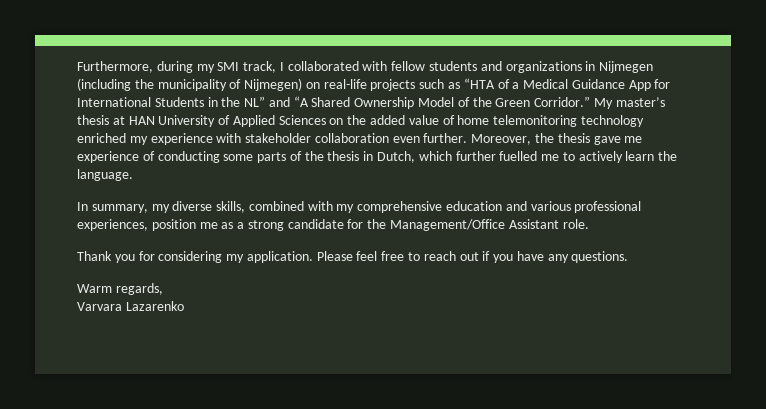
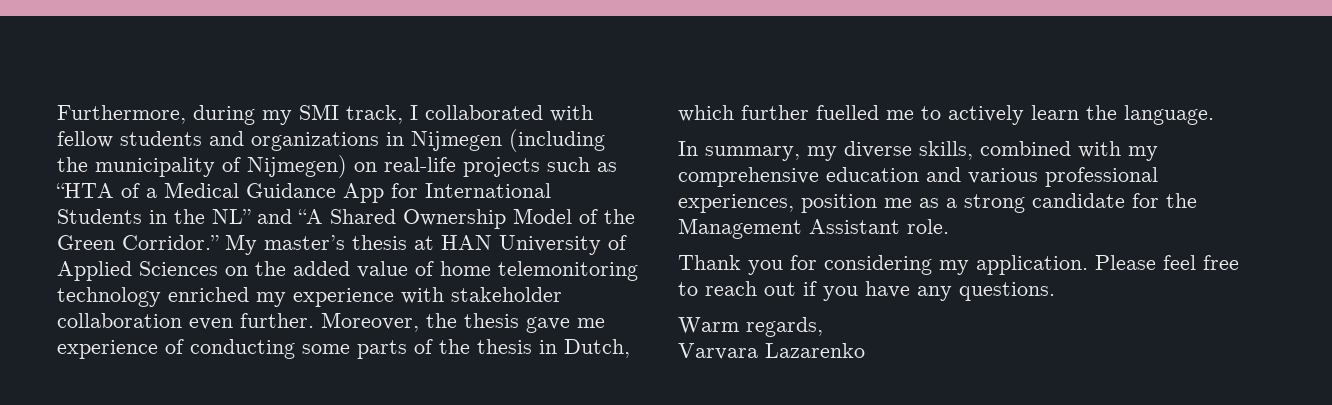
- In summary, my diverse skills, combined with my comprehensive education and various professional experiences, position me as a strong candidate for the Management/Office Assistant role.
+ In summary, my diverse skills, combined with my comprehensive education and various professional experiences, position me as a strong candidate for the Management Assistant role.

